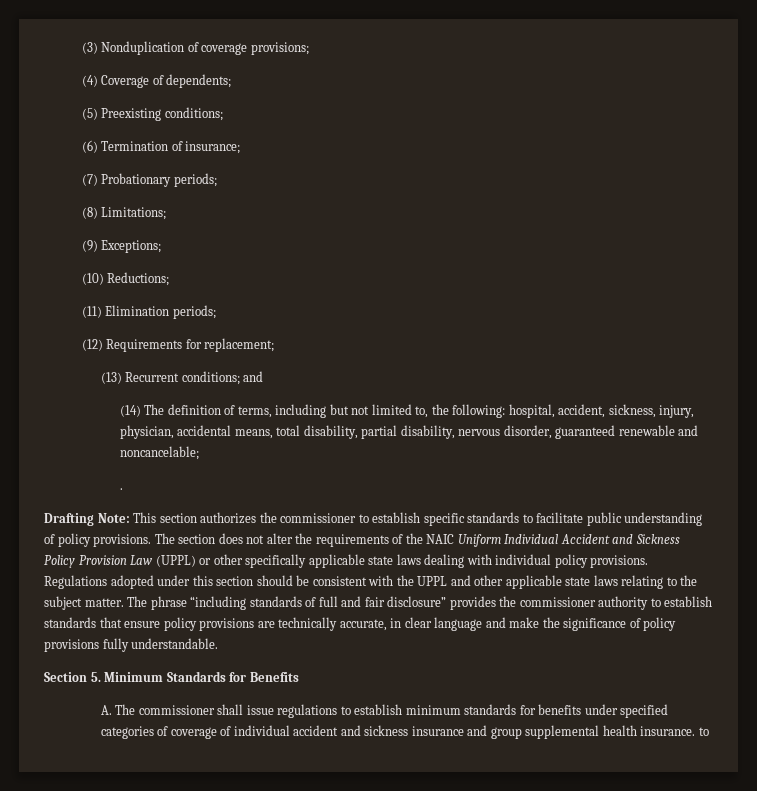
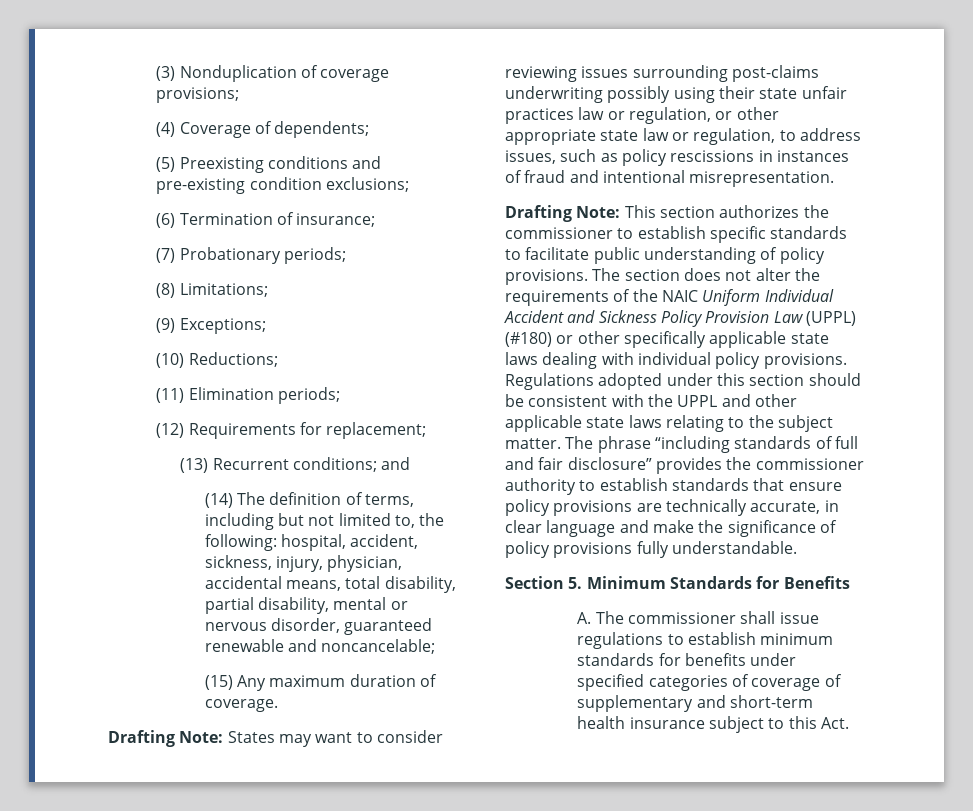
- (5) Preexisting conditions;
+ (5) Preexisting conditions and pre-existing condition exclusions;
- (14) The definition of terms, including but not limited to, the following: hospital, accident, sickness, injury, physician, accidental means, total disability, partial disability, nervous disorder, guaranteed renewable and noncancelable;
+ (14) The definition of terms, including but not limited to, the following: hospital, accident, sickness, injury, physician, accidental means, total disability, partial disability, mental or nervous disorder, guaranteed renewable and noncancelable;
- .
+ (15) Any maximum duration of coverage.
+ Drafting Note: States may want to consider reviewing issues surrounding post-claims underwriting possibly using their state unfair practices law or regulation, or other appropriate state law or regulation, to address issues, such as policy rescissions in instances of fraud and intentional misrepresentation.
- The section does not alter the requirements of the NAIC Uniform Individual Accident and Sickness Policy Provision Law (UPPL) or other specifically applicable state laws dealing with individual policy provisions.
+ The section does not alter the requirements of the NAIC Uniform Individual Accident and Sickness Policy Provision Law (UPPL) (#180) or other specifically applicable state laws dealing with individual policy provisions.
- A. The commissioner shall issue regulations to establish minimum standards for benefits under specified categories of coverage of individual accident and sickness insurance and group supplemental health insurance. to
+ A. The commissioner shall issue regulations to establish minimum standards for benefits under specified categories of coverage of supplementary and short-term health insurance subject to this Act.

